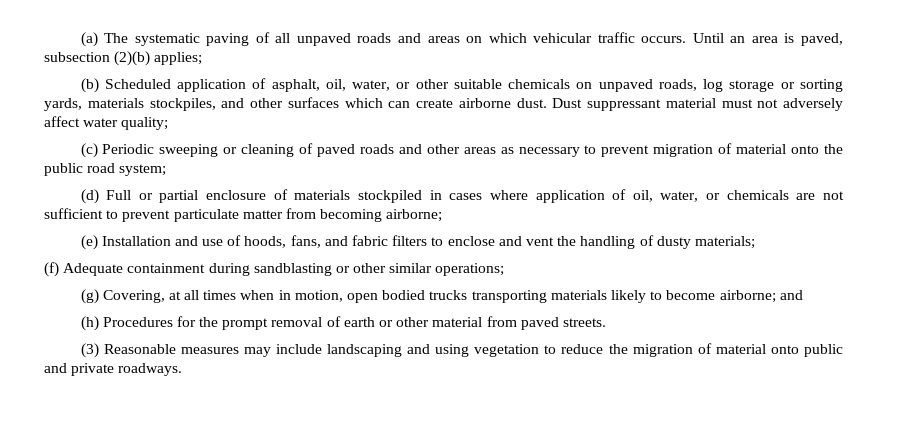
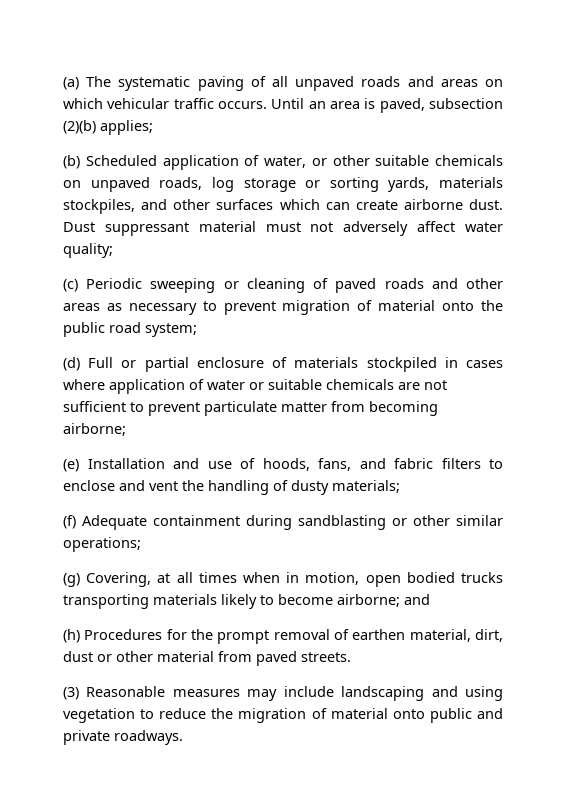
- (b) Scheduled application of asphalt, oil, water, or other suitable chemicals on unpaved roads, log storage or sorting yards, materials stockpiles, and other surfaces which can create airborne dust.
+ (b) Scheduled application of water, or other suitable chemicals on unpaved roads, log storage or sorting yards, materials stockpiles, and other surfaces which can create airborne dust.
- (d) Full or partial enclosure of materials stockpiled in cases where application of oil, water, or chemicals are not sufficient to prevent particulate matter from becoming airborne;
+ (d) Full or partial enclosure of materials stockpiled in cases where application of water or suitable chemicals are not sufficient to prevent particulate matter from becoming airborne;
- (h) Procedures for the prompt removal of earth or other material from paved streets.
+ (h) Procedures for the prompt removal of earthen material, dirt, dust or other material from paved streets.

